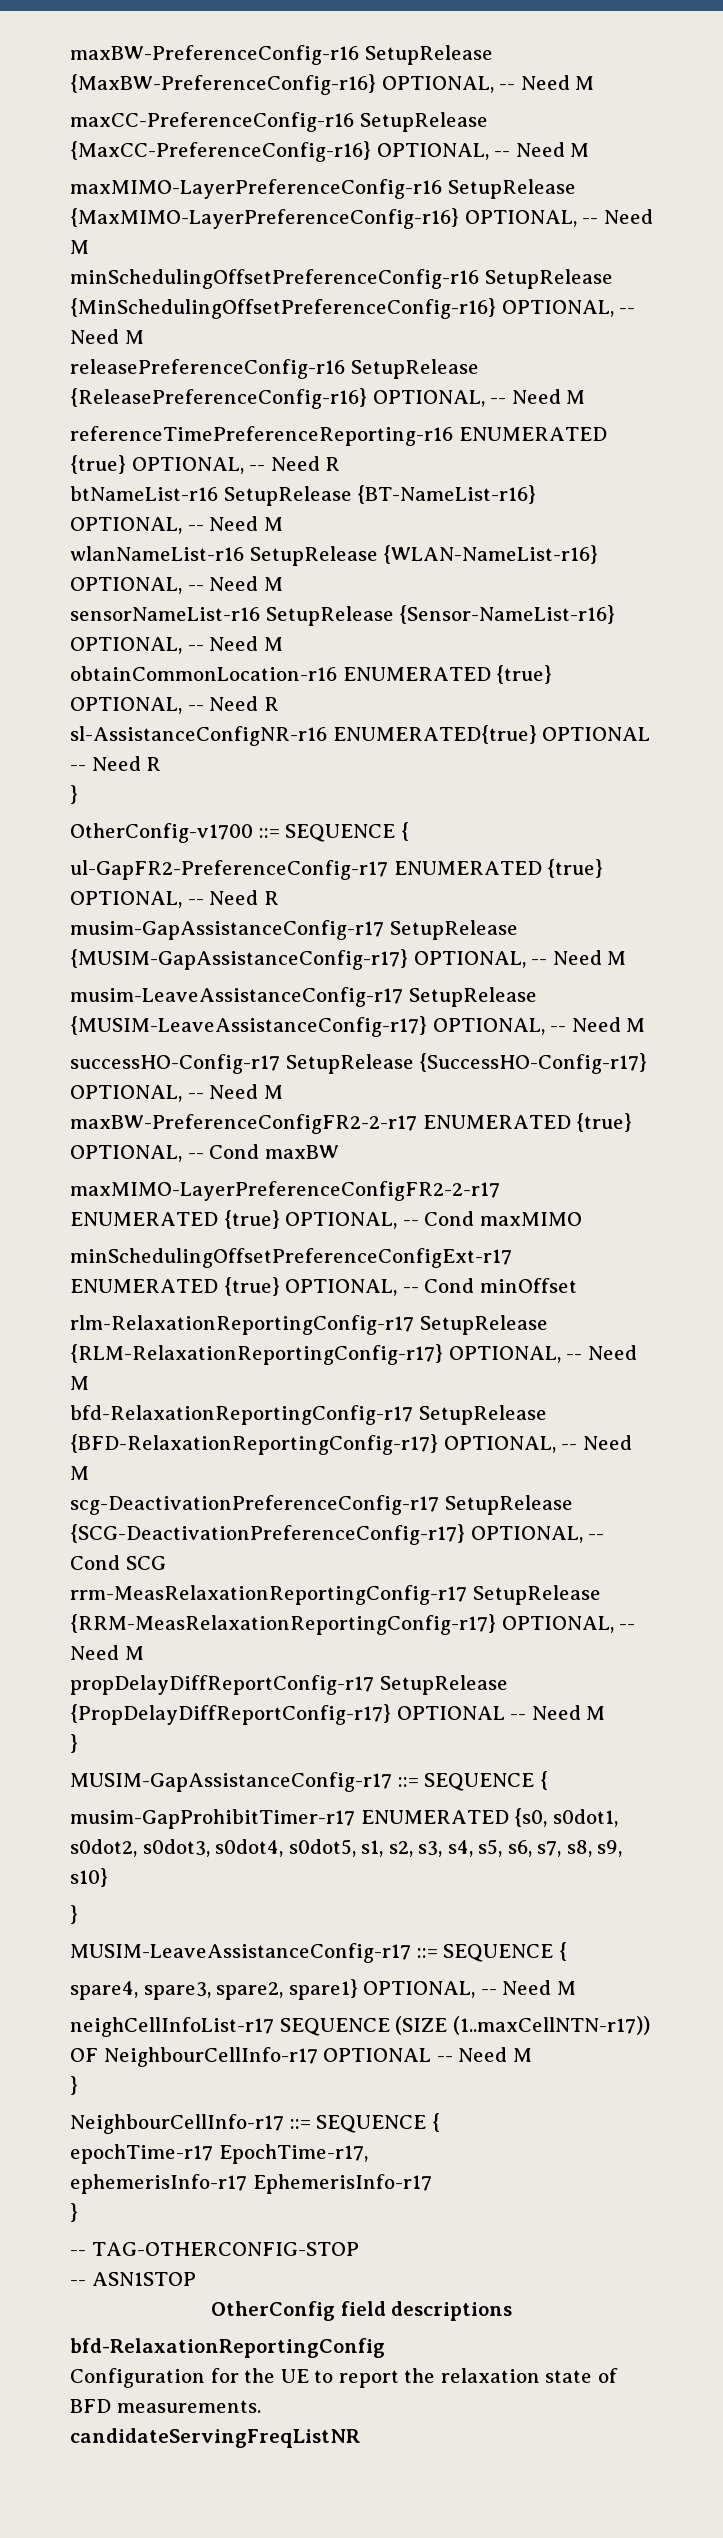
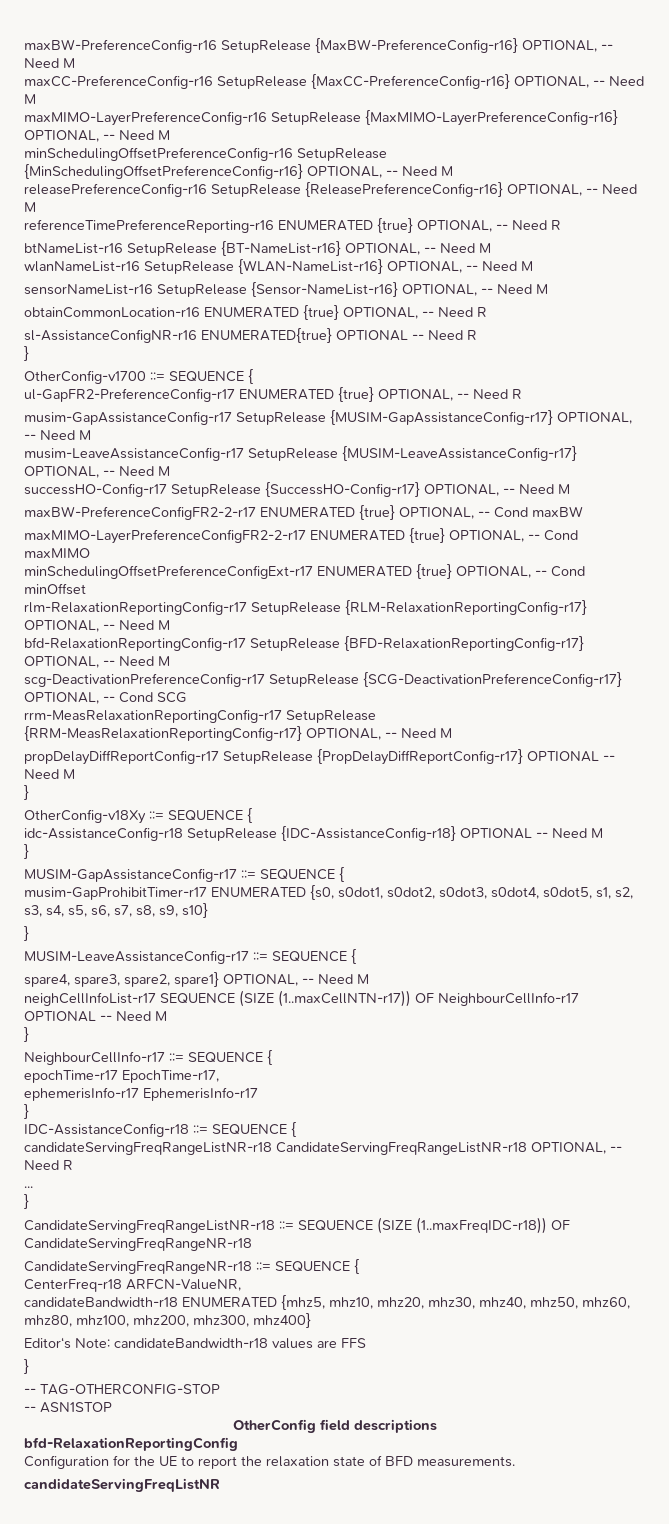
+ OtherConfig-v18Xy ::= SEQUENCE {
+ idc-AssistanceConfig-r18 SetupRelease {IDC-AssistanceConfig-r18} OPTIONAL -- Need M
+ }
+ IDC-AssistanceConfig-r18 ::= SEQUENCE {
+ candidateServingFreqRangeListNR-r18 CandidateServingFreqRangeListNR-r18 OPTIONAL, -- Need R
+ ...
+ }
+ CandidateServingFreqRangeListNR-r18 ::= SEQUENCE (SIZE (1..maxFreqIDC-r18)) OF CandidateServingFreqRangeNR-r18
+ CandidateServingFreqRangeNR-r18 ::= SEQUENCE {
+ CenterFreq-r18 ARFCN-ValueNR,
+ candidateBandwidth-r18 ENUMERATED {mhz5, mhz10, mhz20, mhz30, mhz40, mhz50, mhz60, mhz80, mhz100, mhz200, mhz300, mhz400}
+ Editor‘s Note: candidateBandwidth-r18 values are FFS
+ }

